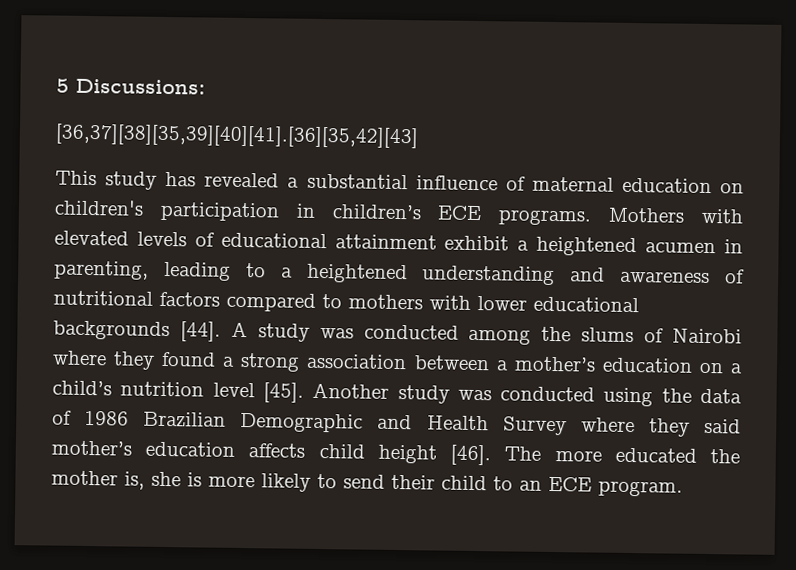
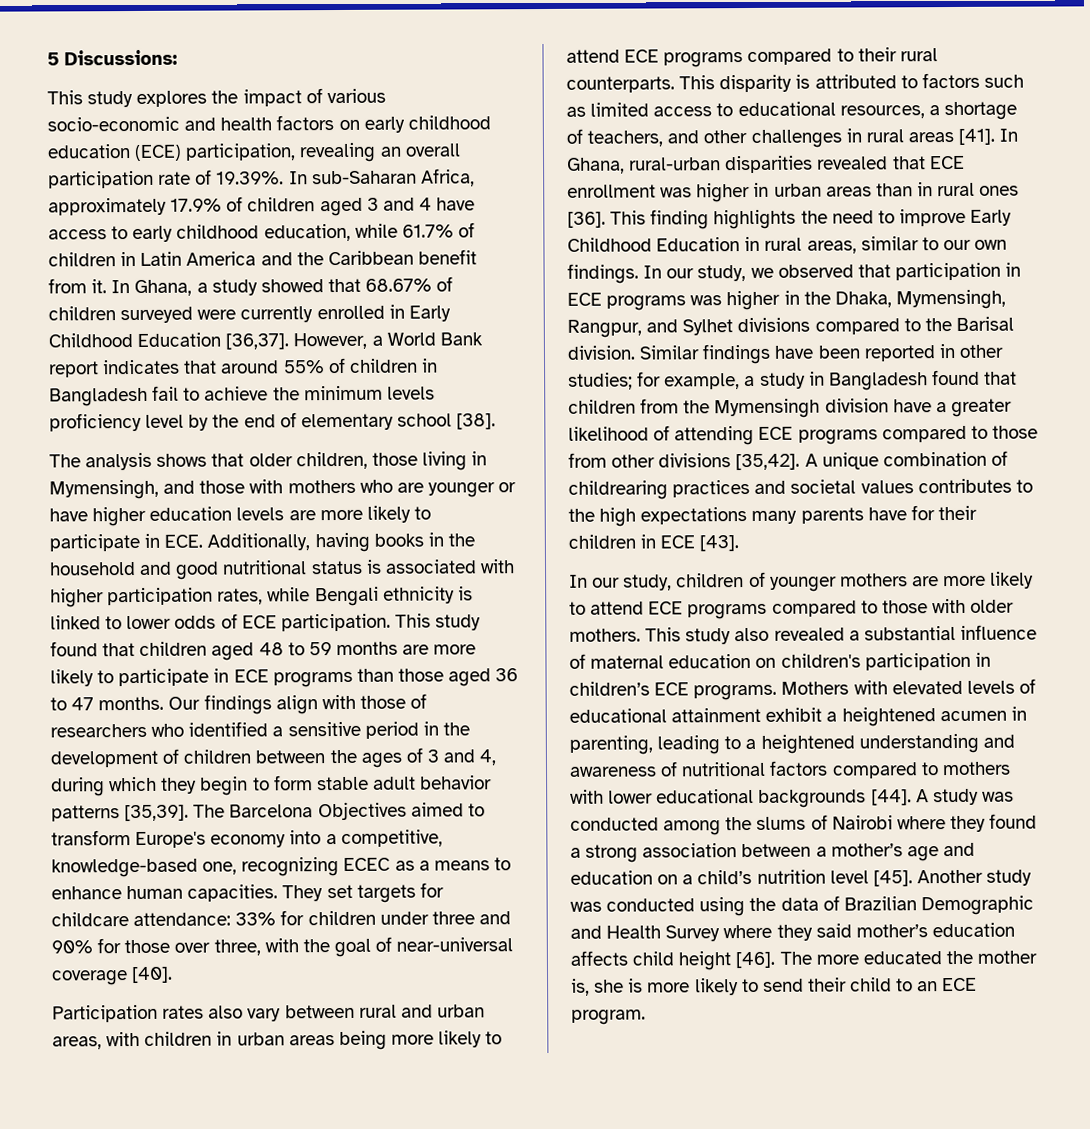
- [36,37][38][35,39][40][41].[36][35,42][43]
- This study has revealed a substantial influence of maternal education on children's participation in children’s ECE programs.
+ This study explores the impact of various socio-economic and health factors on early childhood education (ECE) participation, revealing an overall participation rate of 19.39%. In sub-Saharan Africa, approximately 17.9% of children aged 3 and 4 have access to early childhood education, while 61.7% of children in Latin America and the Caribbean benefit from it. In Ghana, a study showed that 68.67% of children surveyed were currently enrolled in Early Childhood Education [36,37]. However, a World Bank report indicates that around 55% of children in Bangladesh fail to achieve the minimum levels proficiency level by the end of elementary school [38].
+ The analysis shows that older children, those living in Mymensingh, and those with mothers who are younger or have higher education levels are more likely to participate in ECE. Additionally, having books in the household and good nutritional status is associated with higher participation rates, while Bengali ethnicity is linked to lower odds of ECE participation. This study found that children aged 48 to 59 months are more likely to participate in ECE programs than those aged 36 to 47 months. Our findings align with those of researchers who identified a sensitive period in the development of children between the ages of 3 and 4, during which they begin to form stable adult behavior patterns [35,39]. The Barcelona Objectives aimed to transform Europe's economy into a competitive, knowledge-based one, recognizing ECEC as a means to enhance human capacities. They set targets for childcare attendance: 33% for children under three and 90% for those over three, with the goal of near-universal coverage [40].
+ Participation rates also vary between rural and urban areas, with children in urban areas being more likely to attend ECE programs compared to their rural counterparts. This disparity is attributed to factors such as limited access to educational resources, a shortage of teachers, and other challenges in rural areas [41]. In Ghana, rural-urban disparities revealed that ECE enrollment was higher in urban areas than in rural ones [36]. This finding highlights the need to improve Early Childhood Education in rural areas, similar to our own findings. In our study, we observed that participation in ECE programs was higher in the Dhaka, Mymensingh, Rangpur, and Sylhet divisions compared to the Barisal division. Similar findings have been reported in other studies; for example, a study in Bangladesh found that children from the Mymensingh division have a greater likelihood of attending ECE programs compared to those from other divisions [35,42]. A unique combination of childrearing practices and societal values contributes to the high expectations many parents have for their children in ECE [43].
+ In our study, children of younger mothers are more likely to attend ECE programs compared to those with older mothers. This study also revealed a substantial influence of maternal education on children's participation in children’s ECE programs.
- A study was conducted among the slums of Nairobi where they found a strong association between a mother’s education on a child’s nutrition level [45].
+ A study was conducted among the slums of Nairobi where they found a strong association between a mother’s age and education on a child’s nutrition level [45].
- Another study was conducted using the data of 1986 Brazilian Demographic and Health Survey where they said mother’s education affects child height [46].
+ Another study was conducted using the data of Brazilian Demographic and Health Survey where they said mother’s education affects child height [46].

